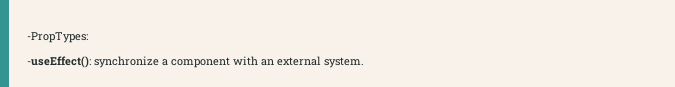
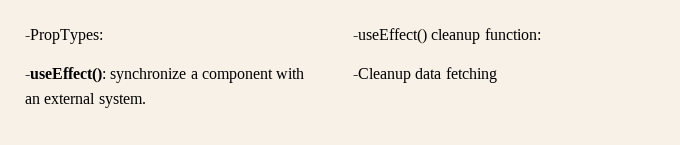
+ -useEffect() cleanup function:
+ -Cleanup data fetching

